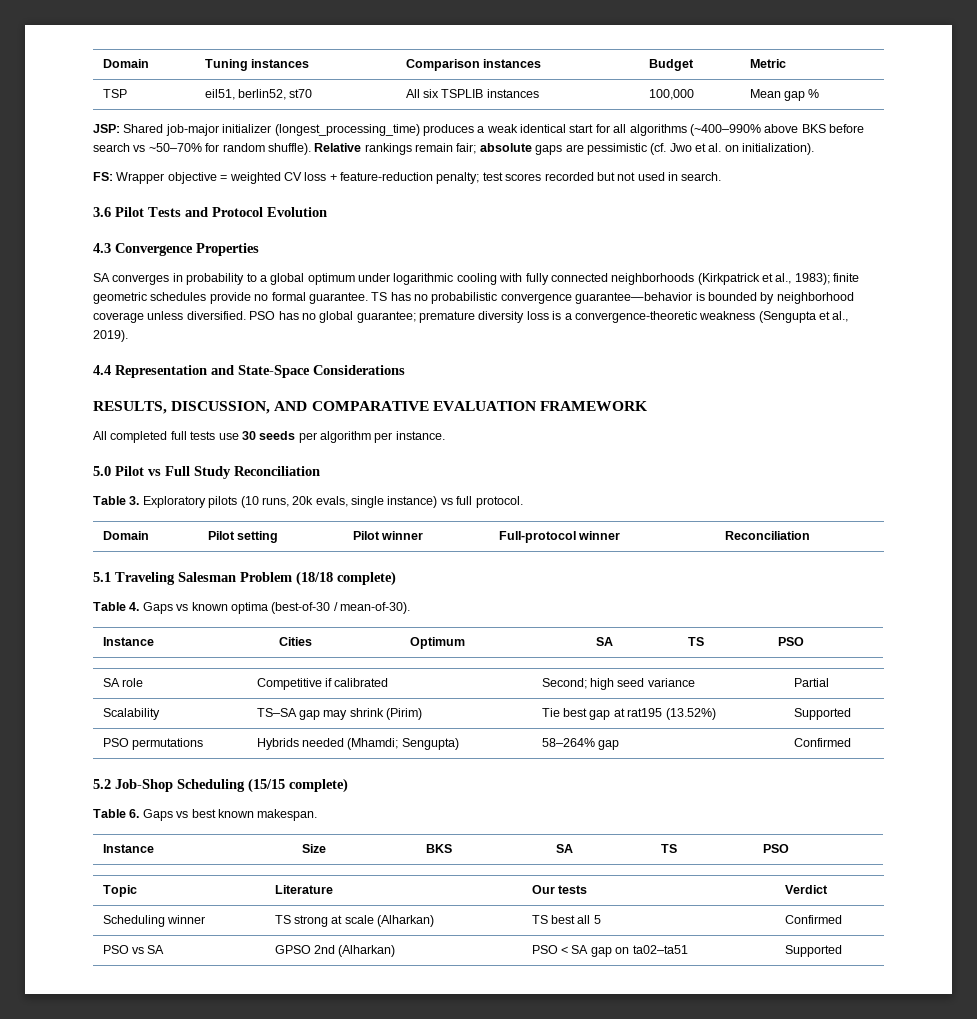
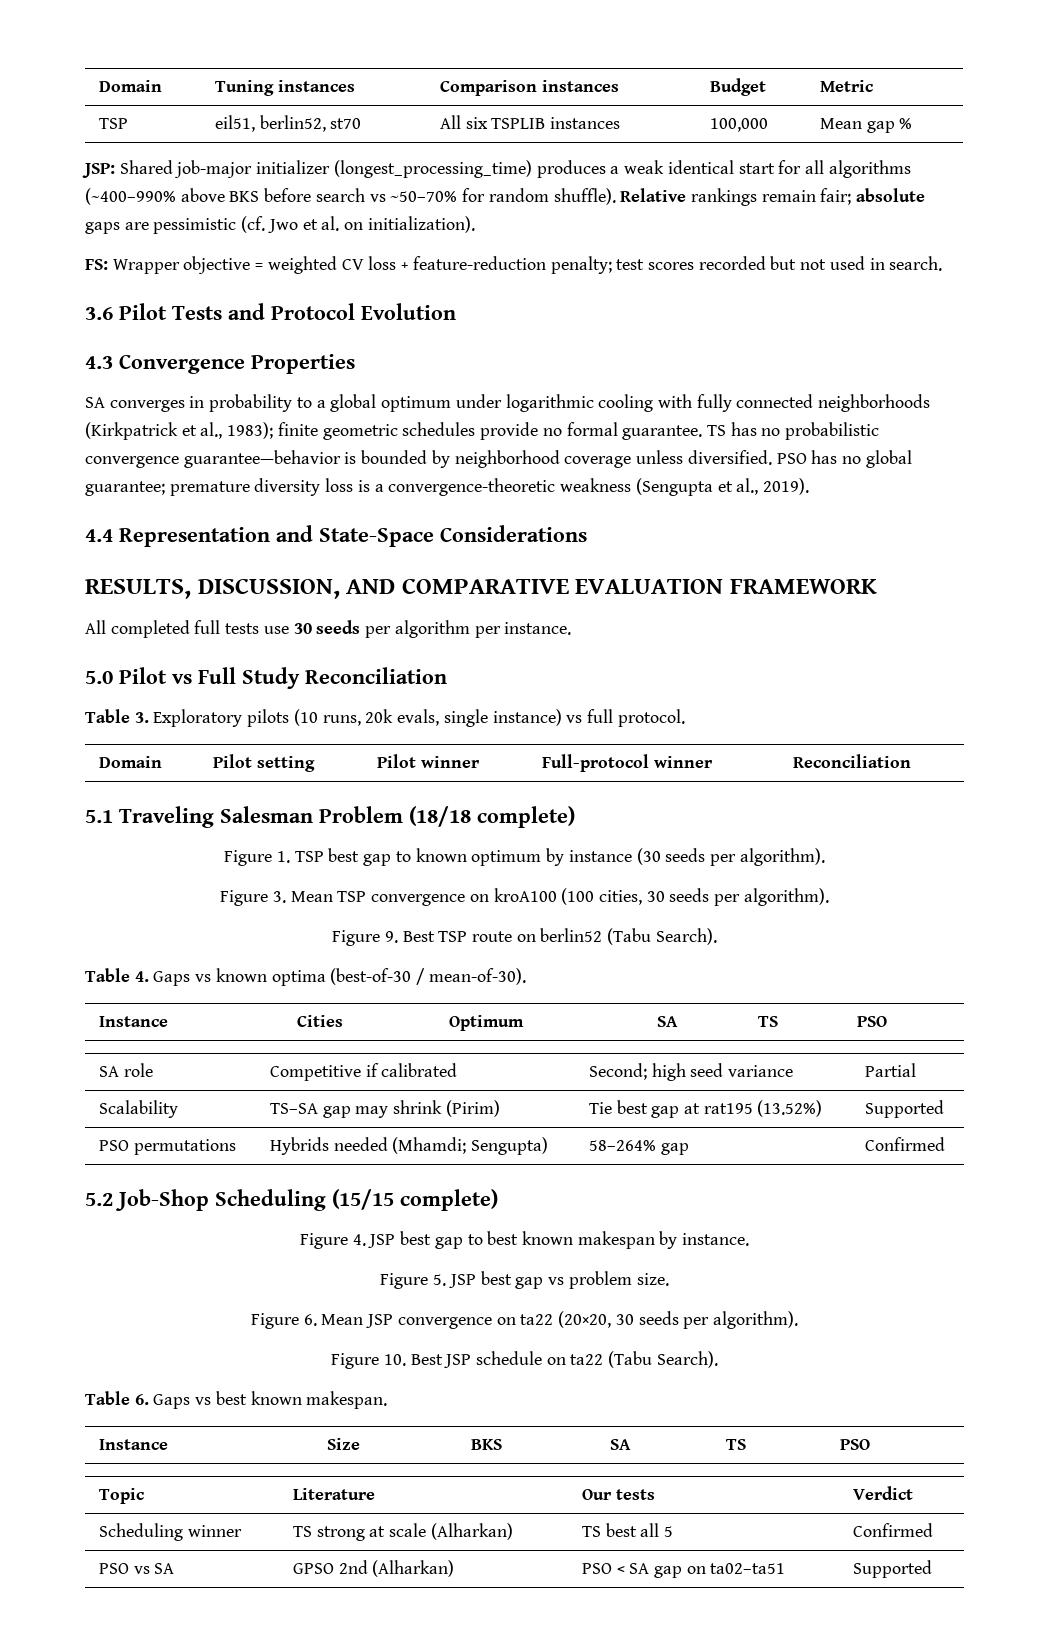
+ Figure 1. TSP best gap to known optimum by instance (30 seeds per algorithm).
+ Figure 3. Mean TSP convergence on kroA100 (100 cities, 30 seeds per algorithm).
+ Figure 9. Best TSP route on berlin52 (Tabu Search).
+ Figure 4. JSP best gap to best known makespan by instance.
+ Figure 5. JSP best gap vs problem size.
+ Figure 6. Mean JSP convergence on ta22 (20×20, 30 seeds per algorithm).
+ Figure 10. Best JSP schedule on ta22 (Tabu Search).

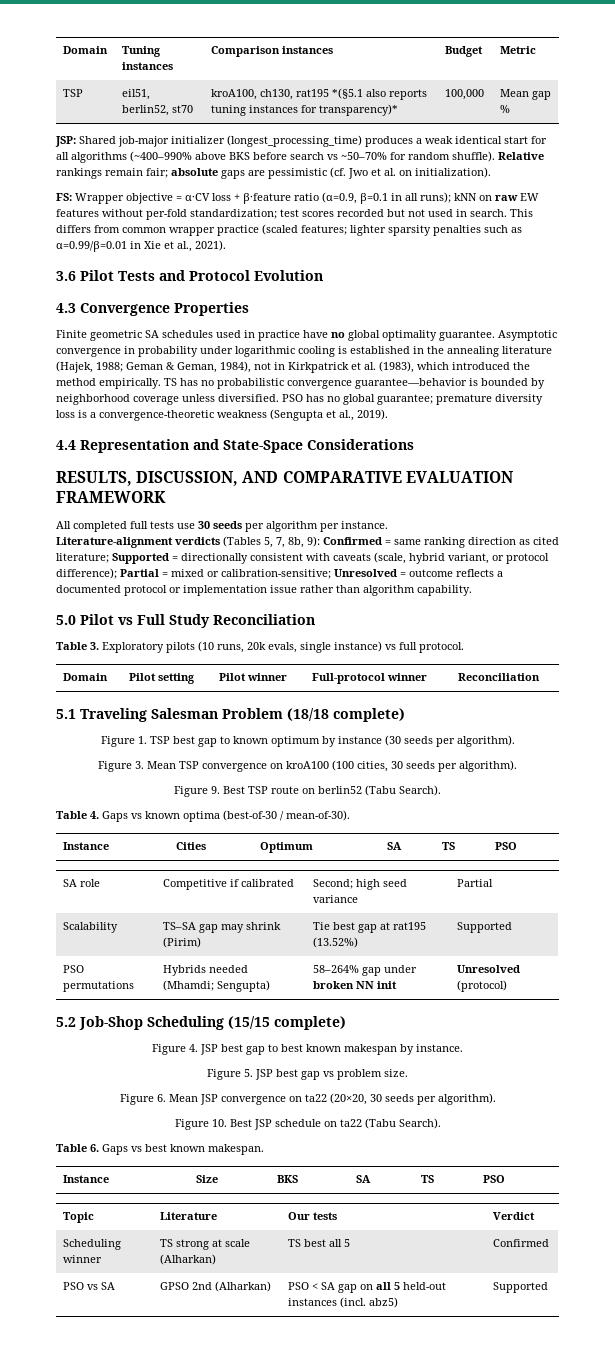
- TSP | eil51, berlin52, st70 | All six TSPLIB instances | 100,000 | Mean gap %
+ TSP | eil51, berlin52, st70 | kroA100, ch130, rat195 *(§5.1 also reports tuning instances for transparency)* | 100,000 | Mean gap %
- FS: Wrapper objective = weighted CV loss + feature-reduction penalty; test scores recorded but not used in search.
+ FS: Wrapper objective = α·CV loss + β·feature ratio (α=0.9, β=0.1 in all runs); kNN on raw EW features without per-fold standardization; test scores recorded but not used in search. This differs from common wrapper practice (scaled features; lighter sparsity penalties such as α=0.99/β=0.01 in Xie et al., 2021).
- SA converges in probability to a global optimum under logarithmic cooling with fully connected neighborhoods (Kirkpatrick et al., 1983); finite geometric schedules provide no formal guarantee.
+ Finite geometric SA schedules used in practice have no global optimality guarantee. Asymptotic convergence in probability under logarithmic cooling is established in the annealing literature (Hajek, 1988; Geman & Geman, 1984), not in Kirkpatrick et al. (1983), which introduced the method empirically.
+ Literature-alignment verdicts (Tables 5, 7, 8b, 9): Confirmed = same ranking direction as cited literature; Supported = directionally consistent with caveats (scale, hybrid variant, or protocol difference); Partial = mixed or calibration-sensitive; Unresolved = outcome reflects a documented protocol or implementation issue rather than algorithm capability.
- PSO permutations | Hybrids needed (Mhamdi; Sengupta) | 58–264% gap | Confirmed
+ PSO permutations | Hybrids needed (Mhamdi; Sengupta) | 58–264% gap under broken NN init | Unresolved (protocol)
- PSO vs SA | GPSO 2nd (Alharkan) | PSO < SA gap on ta02–ta51 | Supported
+ PSO vs SA | GPSO 2nd (Alharkan) | PSO < SA gap on all 5 held-out instances (incl. abz5) | Supported

